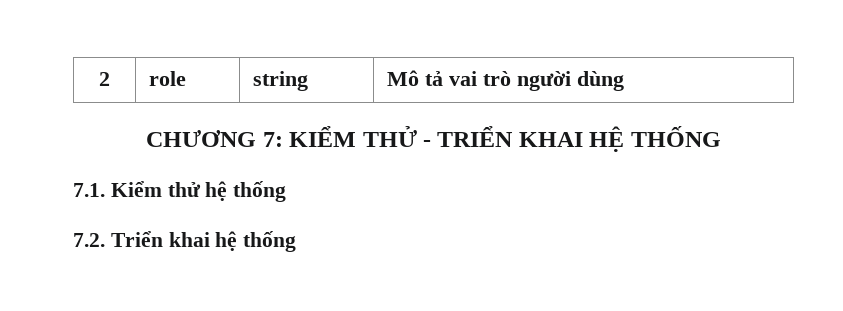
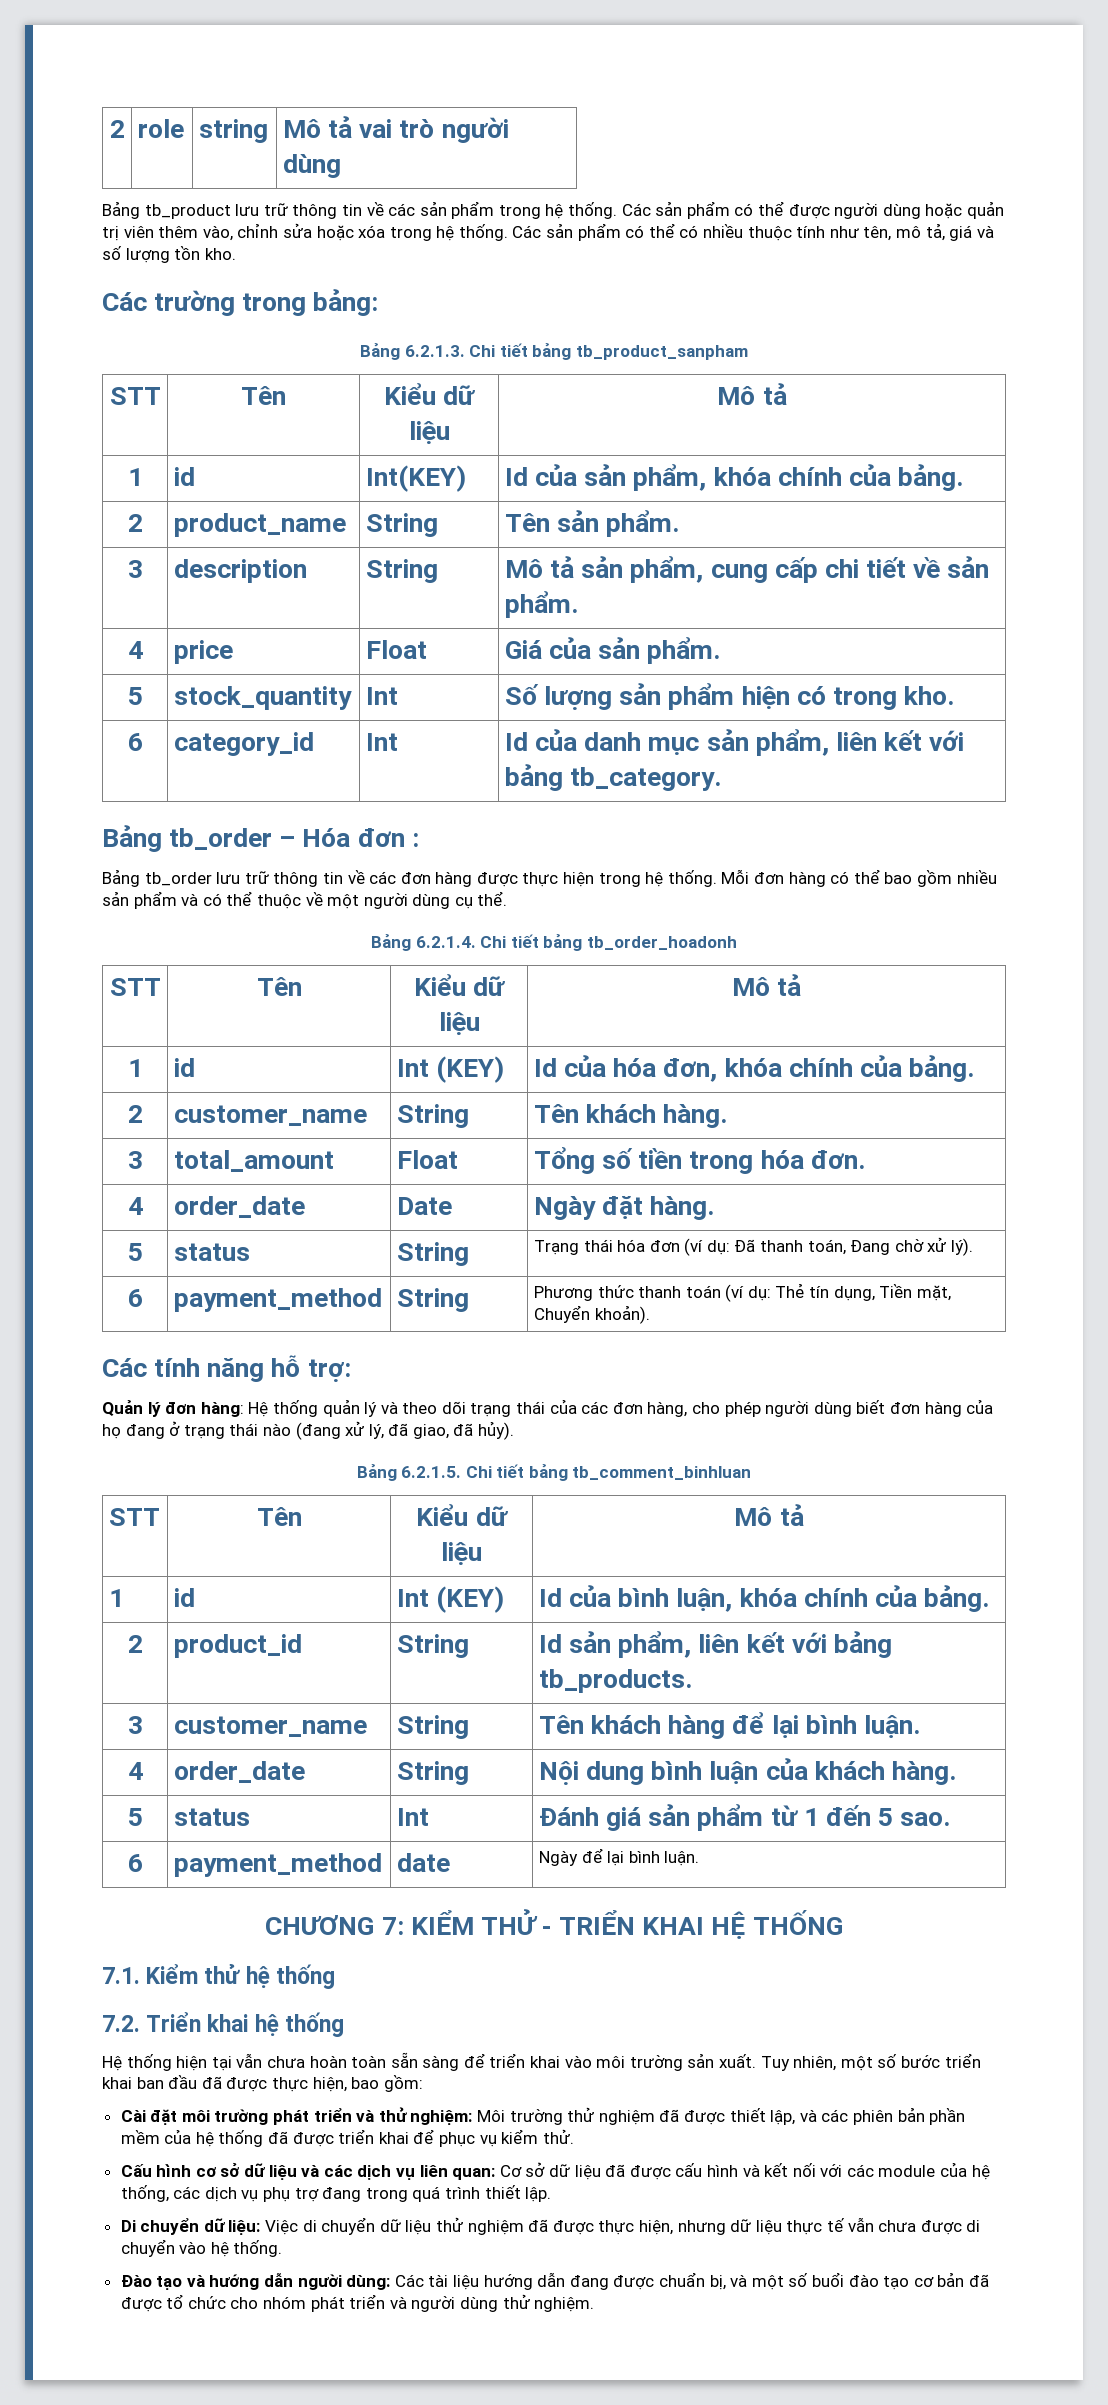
+ Bảng tb_product lưu trữ thông tin về các sản phẩm trong hệ thống. Các sản phẩm có thể được người dùng hoặc quản trị viên thêm vào, chỉnh sửa hoặc xóa trong hệ thống. Các sản phẩm có thể có nhiều thuộc tính như tên, mô tả, giá và số lượng tồn kho.
+ Các trường trong bảng:
+ Bảng 6.2.1.3. Chi tiết bảng tb_product_sanpham
+ STT | Tên | Kiểu dữ liệu | Mô tả
+ 1 | id | Int(KEY) | Id của sản phẩm, khóa chính của bảng.
+ 2 | product_name | String | Tên sản phẩm.
+ 3 | description | String | Mô tả sản phẩm, cung cấp chi tiết về sản phẩm.
+ 4 | price | Float | Giá của sản phẩm.
+ 5 | stock_quantity | Int | Số lượng sản phẩm hiện có trong kho.
+ 6 | category_id | Int | Id của danh mục sản phẩm, liên kết với bảng tb_category.
+ Bảng tb_order – Hóa đơn :
+ Bảng tb_order lưu trữ thông tin về các đơn hàng được thực hiện trong hệ thống. Mỗi đơn hàng có thể bao gồm nhiều sản phẩm và có thể thuộc về một người dùng cụ thể.
+ Bảng 6.2.1.4. Chi tiết bảng tb_order_hoadonh
+ STT | Tên | Kiểu dữ liệu | Mô tả
+ 1 | id | Int (KEY) | Id của hóa đơn, khóa chính của bảng.
+ 2 | customer_name | String | Tên khách hàng.
+ 3 | total_amount | Float | Tổng số tiền trong hóa đơn.
+ 4 | order_date | Date | Ngày đặt hàng.
+ 5 | status | String | Trạng thái hóa đơn (ví dụ: Đã thanh toán, Đang chờ xử lý).
+ 6 | payment_method | String | Phương thức thanh toán (ví dụ: Thẻ tín dụng, Tiền mặt, Chuyển khoản).
+ Các tính năng hỗ trợ:
+ Quản lý đơn hàng: Hệ thống quản lý và theo dõi trạng thái của các đơn hàng, cho phép người dùng biết đơn hàng của họ đang ở trạng thái nào (đang xử lý, đã giao, đã hủy).
+ Bảng 6.2.1.5. Chi tiết bảng tb_comment_binhluan
+ STT | Tên | Kiểu dữ liệu | Mô tả
+ 1 | id | Int (KEY) | Id của bình luận, khóa chính của bảng.
+ 2 | product_id | String | Id sản phẩm, liên kết với bảng tb_products.
+ 3 | customer_name | String | Tên khách hàng để lại bình luận.
+ 4 | order_date | String | Nội dung bình luận của khách hàng.
+ 5 | status | Int | Đánh giá sản phẩm từ 1 đến 5 sao.
+ 6 | payment_method | date | Ngày để lại bình luận.
+ Hệ thống hiện tại vẫn chưa hoàn toàn sẵn sàng để triển khai vào môi trường sản xuất. Tuy nhiên, một số bước triển khai ban đầu đã được thực hiện, bao gồm:
+ Cài đặt môi trường phát triển và thử nghiệm: Môi trường thử nghiệm đã được thiết lập, và các phiên bản phần mềm của hệ thống đã được triển khai để phục vụ kiểm thử.
+ Cấu hình cơ sở dữ liệu và các dịch vụ liên quan: Cơ sở dữ liệu đã được cấu hình và kết nối với các module của hệ thống, các dịch vụ phụ trợ đang trong quá trình thiết lập.
+ Di chuyển dữ liệu: Việc di chuyển dữ liệu thử nghiệm đã được thực hiện, nhưng dữ liệu thực tế vẫn chưa được di chuyển vào hệ thống.
+ Đào tạo và hướng dẫn người dùng: Các tài liệu hướng dẫn đang được chuẩn bị, và một số buổi đào tạo cơ bản đã được tổ chức cho nhóm phát triển và người dùng thử nghiệm.

